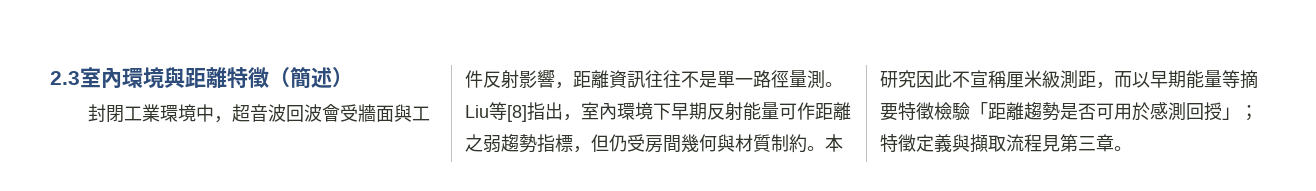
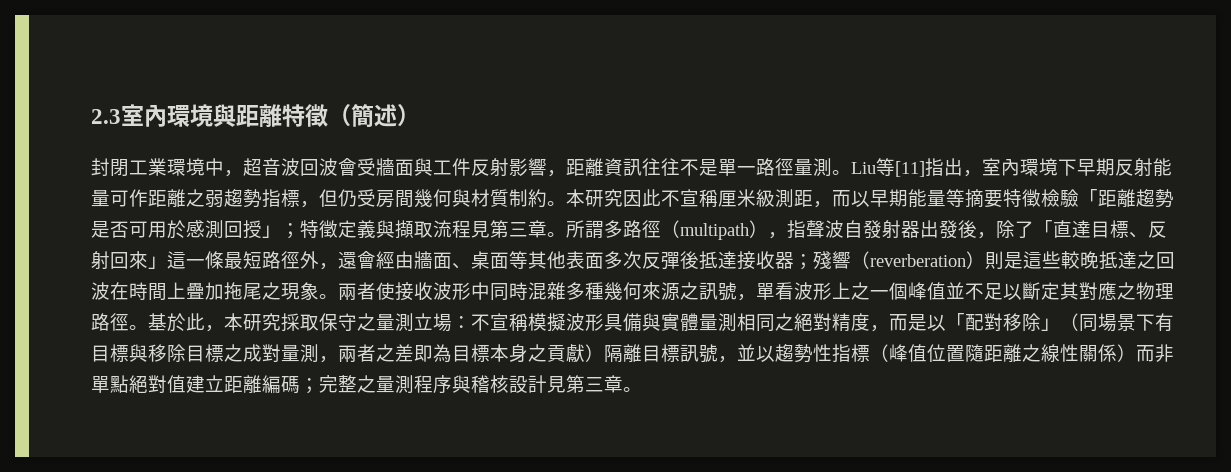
- Liu等[8]指出，室內環境下早期反射能量可作距離之弱趨勢指標，但仍受房間幾何與材質制約。
+ Liu等[11]指出，室內環境下早期反射能量可作距離之弱趨勢指標，但仍受房間幾何與材質制約。
+ 所謂多路徑（multipath），指聲波自發射器出發後，除了「直達目標、反射回來」這一條最短路徑外，還會經由牆面、桌面等其他表面多次反彈後抵達接收器；殘響（reverberation）則是這些較晚抵達之回波在時間上疊加拖尾之現象。兩者使接收波形中同時混雜多種幾何來源之訊號，單看波形上之一個峰值並不足以斷定其對應之物理路徑。基於此，本研究採取保守之量測立場：不宣稱模擬波形具備與實體量測相同之絕對精度，而是以「配對移除」（同場景下有目標與移除目標之成對量測，兩者之差即為目標本身之貢獻）隔離目標訊號，並以趨勢性指標（峰值位置隨距離之線性關係）而非單點絕對值建立距離編碼；完整之量測程序與稽核設計見第三章。

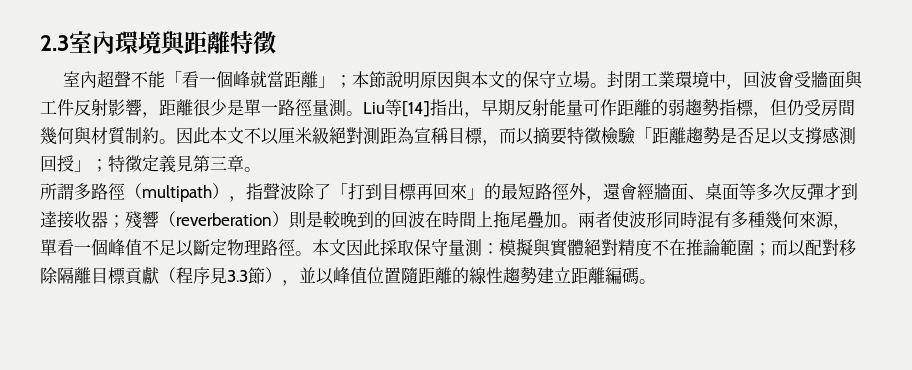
- 2.3室內環境與距離特徵（簡述）
- 封閉工業環境中，超音波回波會受牆面與工件反射影響，距離資訊往往不是單一路徑量測。
+ 2.3室內環境與距離特徵
+ 室內超聲不能「看一個峰就當距離」；本節說明原因與本文的保守立場。封閉工業環境中，回波會受牆面與工件反射影響，距離很少是單一路徑量測。
- Liu等[11]指出，室內環境下早期反射能量可作距離之弱趨勢指標，但仍受房間幾何與材質制約。
+ Liu等[14]指出，早期反射能量可作距離的弱趨勢指標，但仍受房間幾何與材質制約。
- 本研究因此不宣稱厘米級測距，而以早期能量等摘要特徵檢驗「距離趨勢是否可用於感測回授」；特徵定義與擷取流程見第三章。所謂多路徑（multipath），指聲波自發射器出發後，除了「直達目標、反射回來」這一條最短路徑外，還會經由牆面、桌面等其他表面多次反彈後抵達接收器；殘響（reverberation）則是這些較晚抵達之回波在時間上疊加拖尾之現象。兩者使接收波形中同時混雜多種幾何來源之訊號，單看波形上之一個峰值並不足以斷定其對應之物理路徑。
+ 因此本文不以厘米級絕對測距為宣稱目標，而以摘要特徵檢驗「距離趨勢是否足以支撐感測回授」；特徵定義見第三章。
+ 所謂多路徑（multipath），指聲波除了「打到目標再回來」的最短路徑外，還會經牆面、桌面等多次反彈才到達接收器；殘響（reverberation）則是較晚到的回波在時間上拖尾疊加。兩者使波形同時混有多種幾何來源，單看一個峰值不足以斷定物理路徑。
- 基於此，本研究採取保守之量測立場：不宣稱模擬波形具備與實體量測相同之絕對精度，而是以「配對移除」（同場景下有目標與移除目標之成對量測，兩者之差即為目標本身之貢獻）隔離目標訊號，並以趨勢性指標（峰值位置隨距離之線性關係）而非單點絕對值建立距離編碼；完整之量測程序與稽核設計見第三章。
+ 本文因此採取保守量測：模擬與實體絕對精度不在推論範圍；而以配對移除隔離目標貢獻（程序見3.3節），並以峰值位置隨距離的線性趨勢建立距離編碼。

